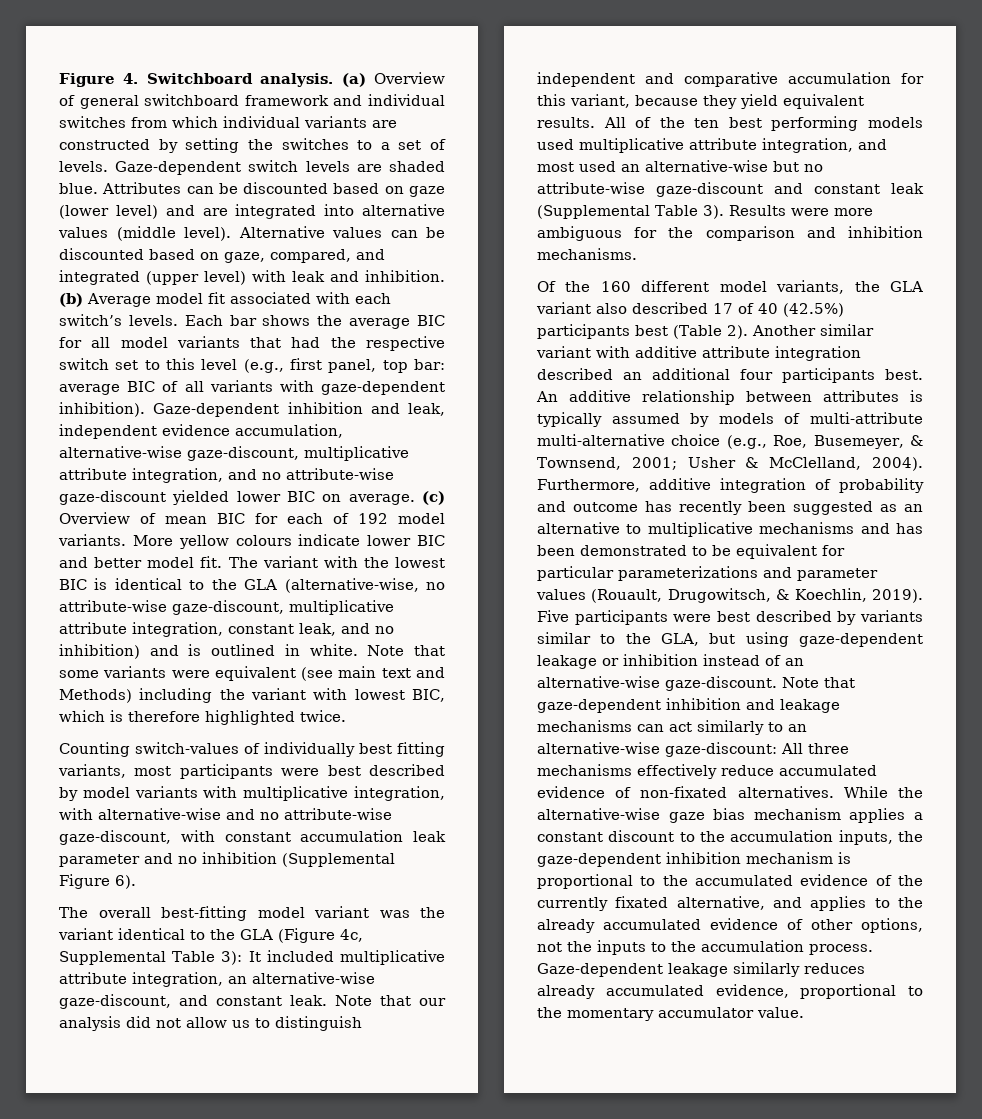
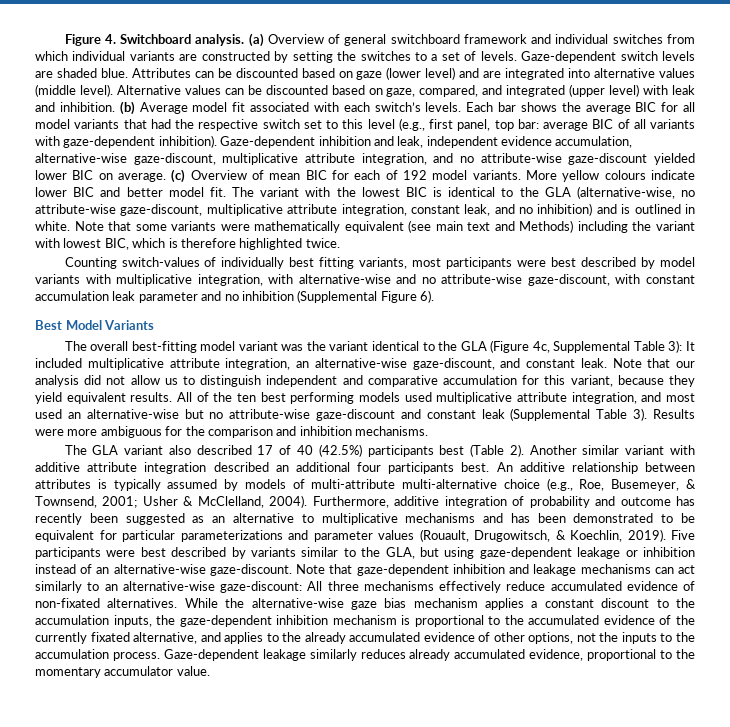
- Note that some variants were equivalent (see main text and Methods) including the variant with lowest BIC, which is therefore highlighted twice.
+ Note that some variants were mathematically equivalent (see main text and Methods) including the variant with lowest BIC, which is therefore highlighted twice.
+ Best Model Variants
- Of the 160 different model variants, the GLA variant also described 17 of 40 (42.5%) participants best (Table 2).
+ The GLA variant also described 17 of 40 (42.5%) participants best (Table 2).

